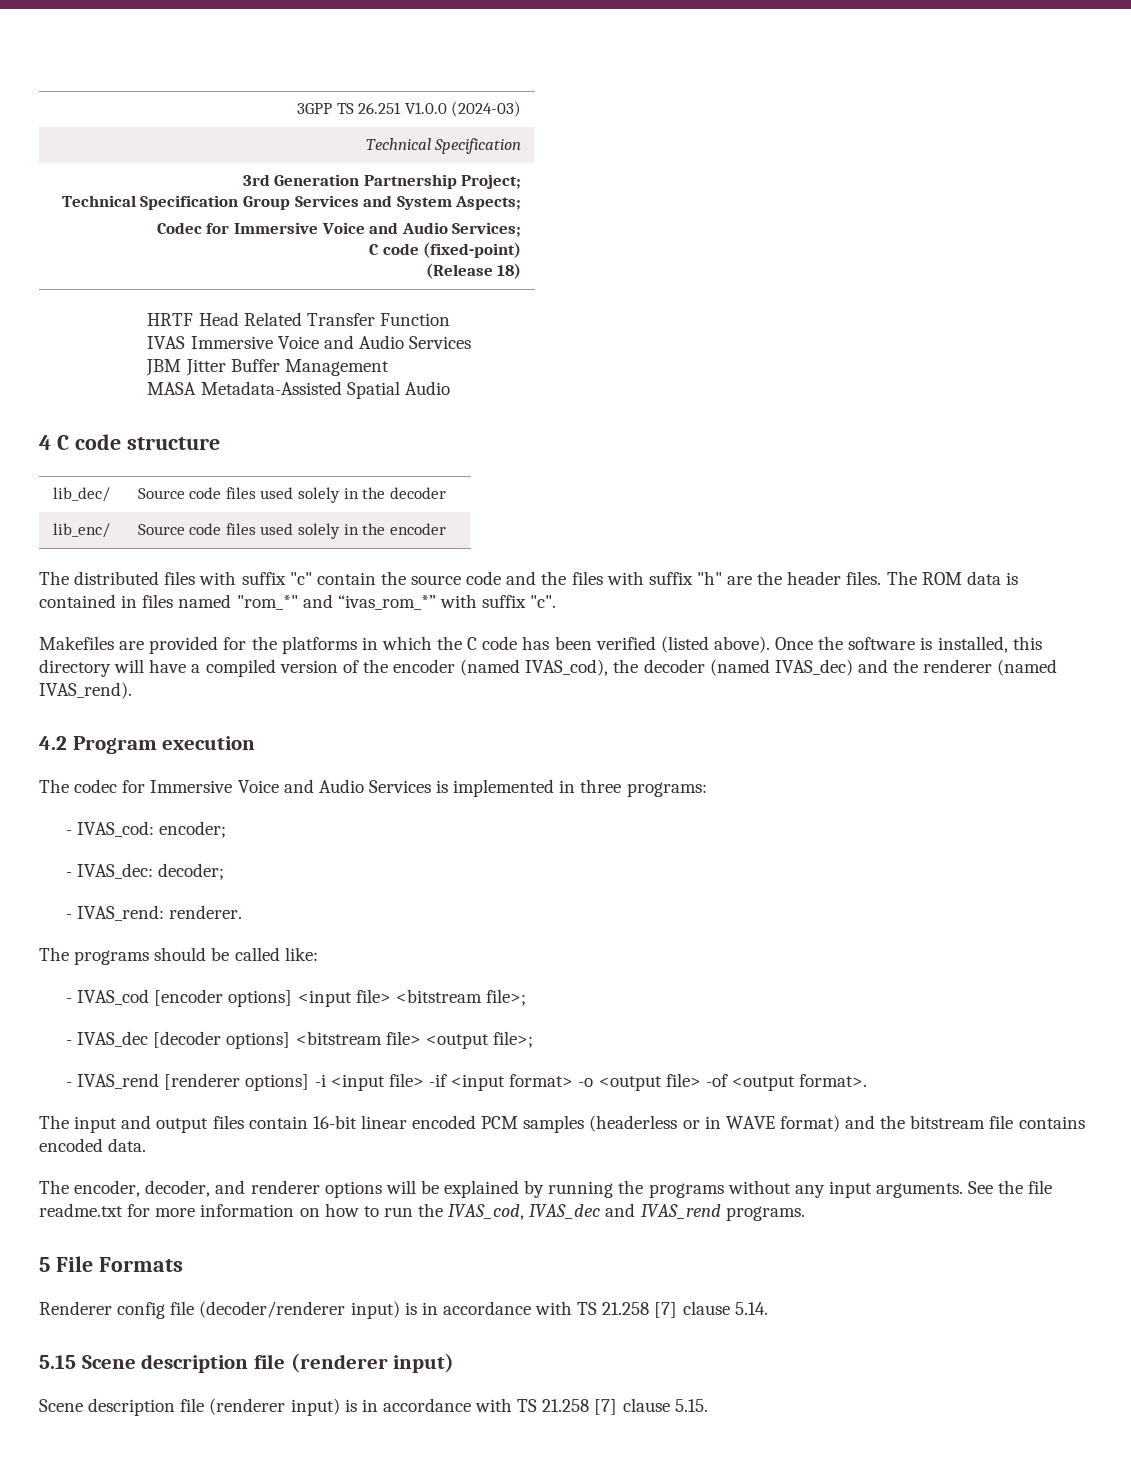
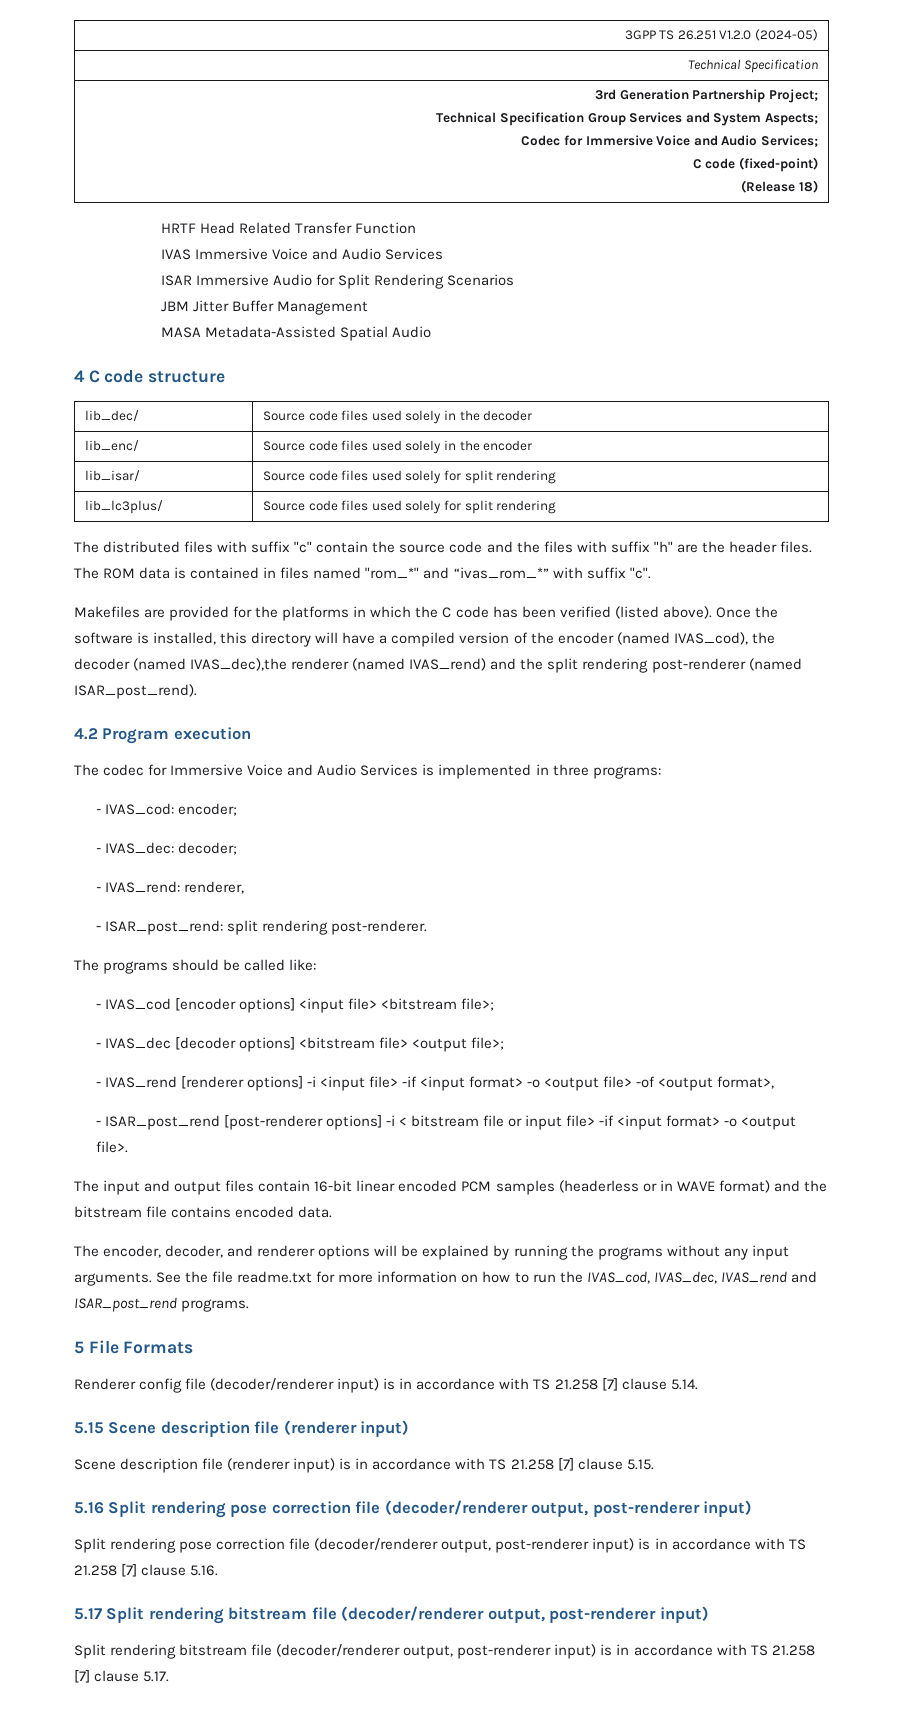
- 3GPP TS 26.251 V1.0.0 (2024-03)
+ 3GPP TS 26.251 V1.2.0 (2024-05)
+ ISAR Immersive Audio for Split Rendering Scenarios
+ lib_isar/ | Source code files used solely for split rendering
+ lib_lc3plus/ | Source code files used solely for split rendering
- Once the software is installed, this directory will have a compiled version of the encoder (named IVAS_cod), the decoder (named IVAS_dec) and the renderer (named IVAS_rend).
+ Once the software is installed, this directory will have a compiled version of the encoder (named IVAS_cod), the decoder (named IVAS_dec),the renderer (named IVAS_rend) and the split rendering post-renderer (named ISAR_post_rend).
- - IVAS_rend: renderer.
+ - IVAS_rend: renderer,
+ - ISAR_post_rend: split rendering post-renderer.
- - IVAS_rend [renderer options] -i <input file> -if <input format> -o <output file> -of <output format>.
+ - IVAS_rend [renderer options] -i <input file> -if <input format> -o <output file> -of <output format>,
+ - ISAR_post_rend [post-renderer options] -i < bitstream file or input file> -if <input format> -o <output file>.
- See the file readme.txt for more information on how to run the IVAS_cod, IVAS_dec and IVAS_rend programs.
+ See the file readme.txt for more information on how to run the IVAS_cod, IVAS_dec, IVAS_rend and ISAR_post_rend programs.
+ 5.16 Split rendering pose correction file (decoder/renderer output, post-renderer input)
+ Split rendering pose correction file (decoder/renderer output, post-renderer input) is in accordance with TS 21.258 [7] clause 5.16.
+ 5.17 Split rendering bitstream file (decoder/renderer output, post-renderer input)
+ Split rendering bitstream file (decoder/renderer output, post-renderer input) is in accordance with TS 21.258 [7] clause 5.17.

